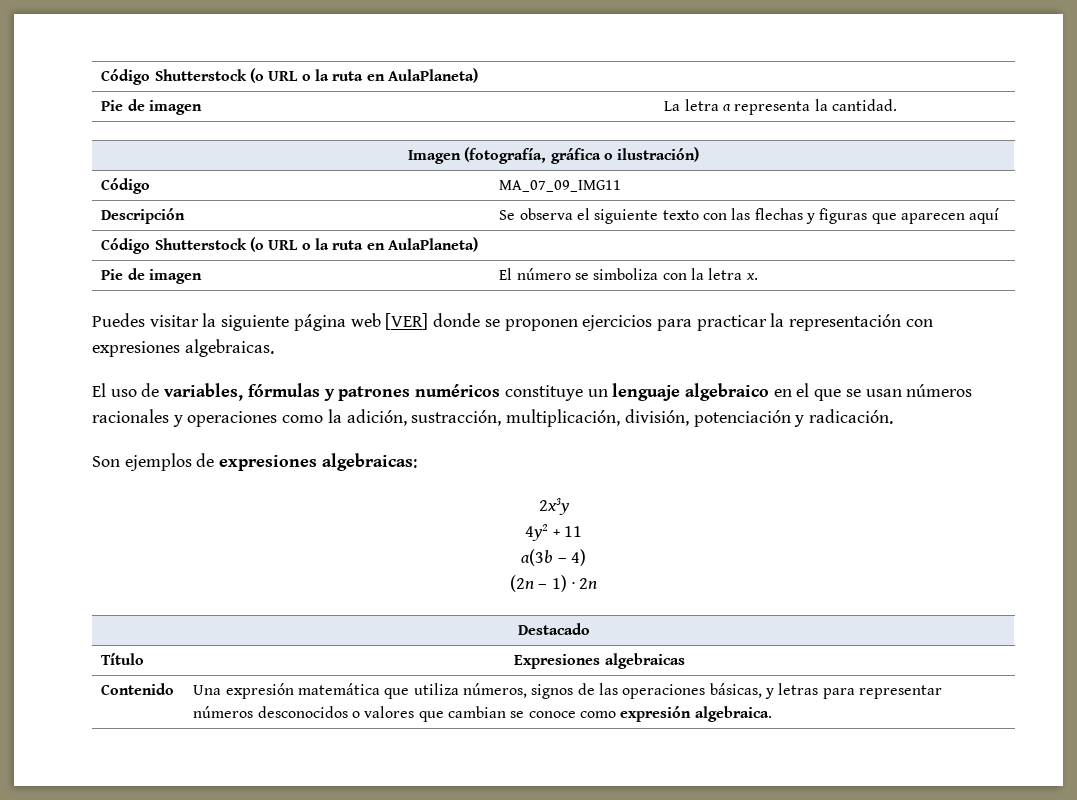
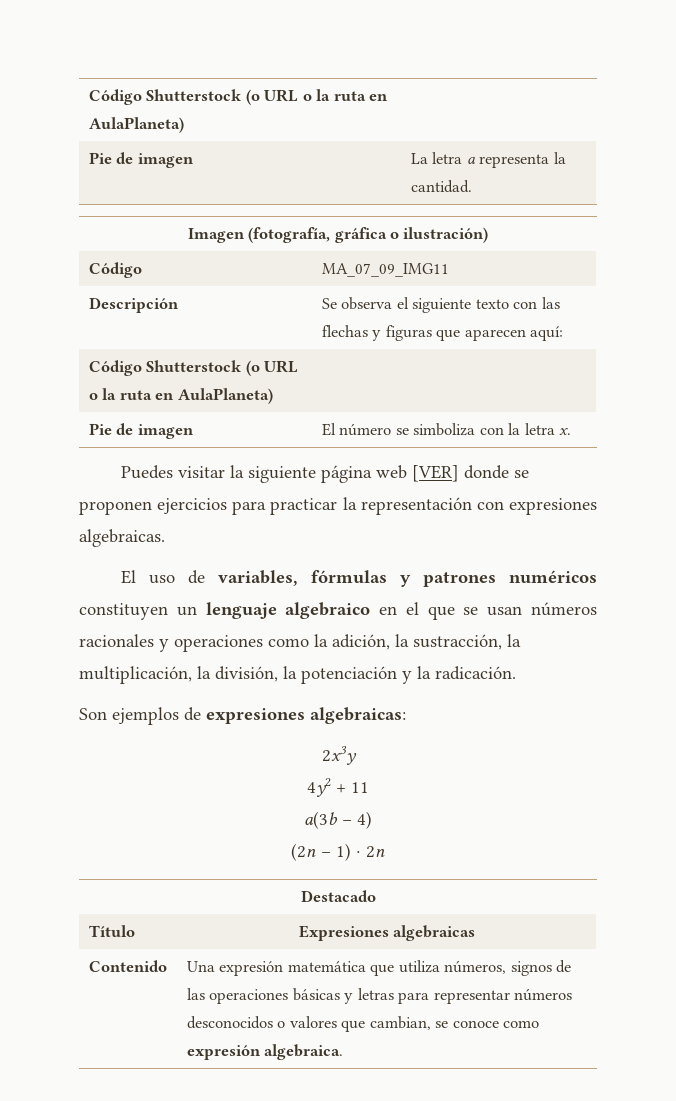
- Descripción | Se observa el siguiente texto con las flechas y figuras que aparecen aquí
+ Descripción | Se observa el siguiente texto con las flechas y figuras que aparecen aquí:
- El uso de variables, fórmulas y patrones numéricos constituye un lenguaje algebraico en el que se usan números racionales y operaciones como la adición, sustracción, multiplicación, división, potenciación y radicación.
+ El uso de variables, fórmulas y patrones numéricos constituyen un lenguaje algebraico en el que se usan números racionales y operaciones como la adición, la sustracción, la multiplicación, la división, la potenciación y la radicación.
- Contenido | Una expresión matemática que utiliza números, signos de las operaciones básicas, y letras para representar números desconocidos o valores que cambian se conoce como expresión algebraica.
+ Contenido | Una expresión matemática que utiliza números, signos de las operaciones básicas y letras para representar números desconocidos o valores que cambian, se conoce como expresión algebraica.

